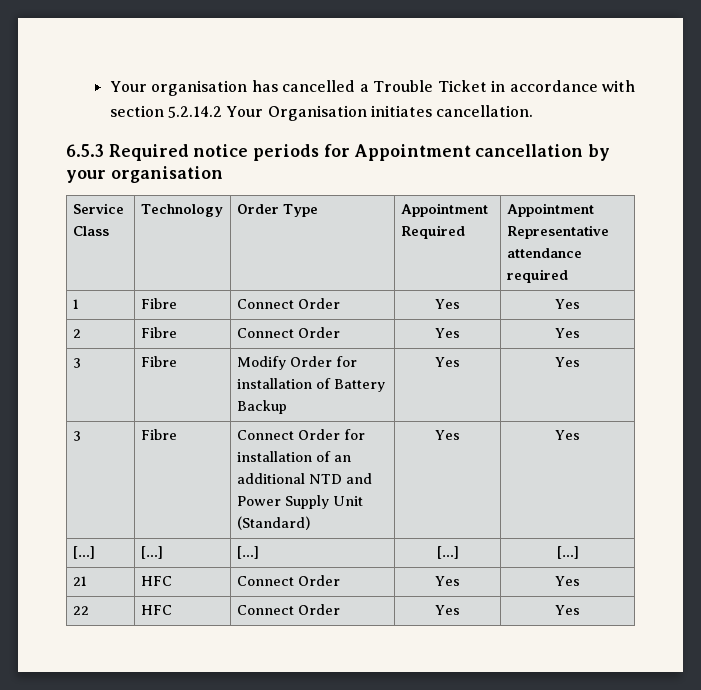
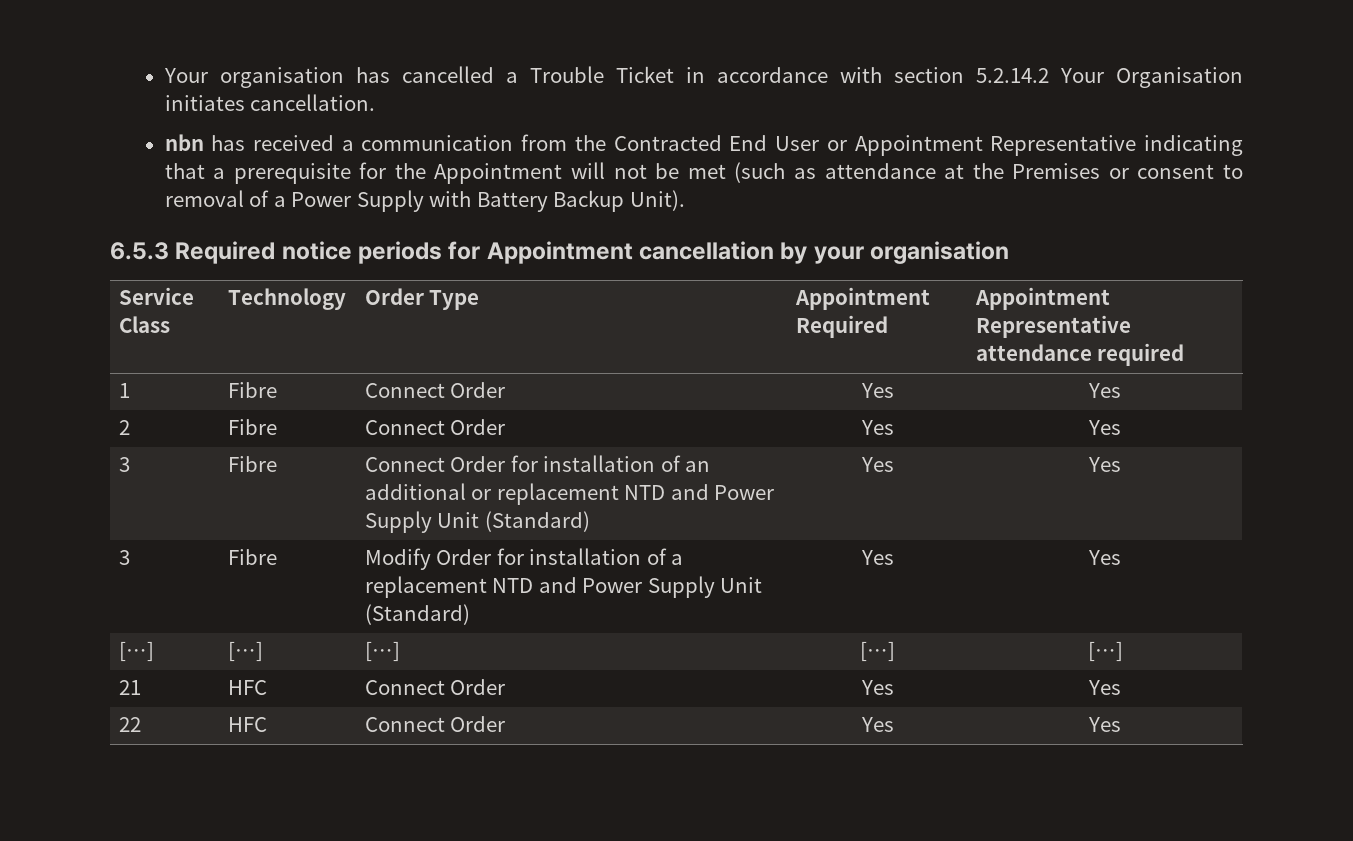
+ nbn has received a communication from the Contracted End User or Appointment Representative indicating that a prerequisite for the Appointment will not be met (such as attendance at the Premises or consent to removal of a Power Supply with Battery Backup Unit).
- 3 | Fibre | Modify Order for installation of Battery Backup | Yes | Yes
- 3 | Fibre | Connect Order for installation of an additional NTD and Power Supply Unit (Standard) | Yes | Yes
+ 3 | Fibre | Connect Order for installation of an additional or replacement NTD and Power Supply Unit (Standard) | Yes | Yes
+ 3 | Fibre | Modify Order for installation of a replacement NTD and Power Supply Unit (Standard) | Yes | Yes

